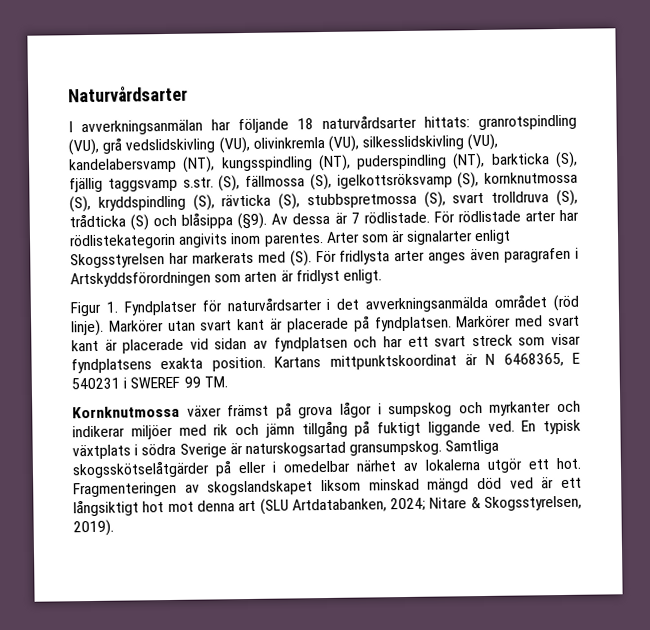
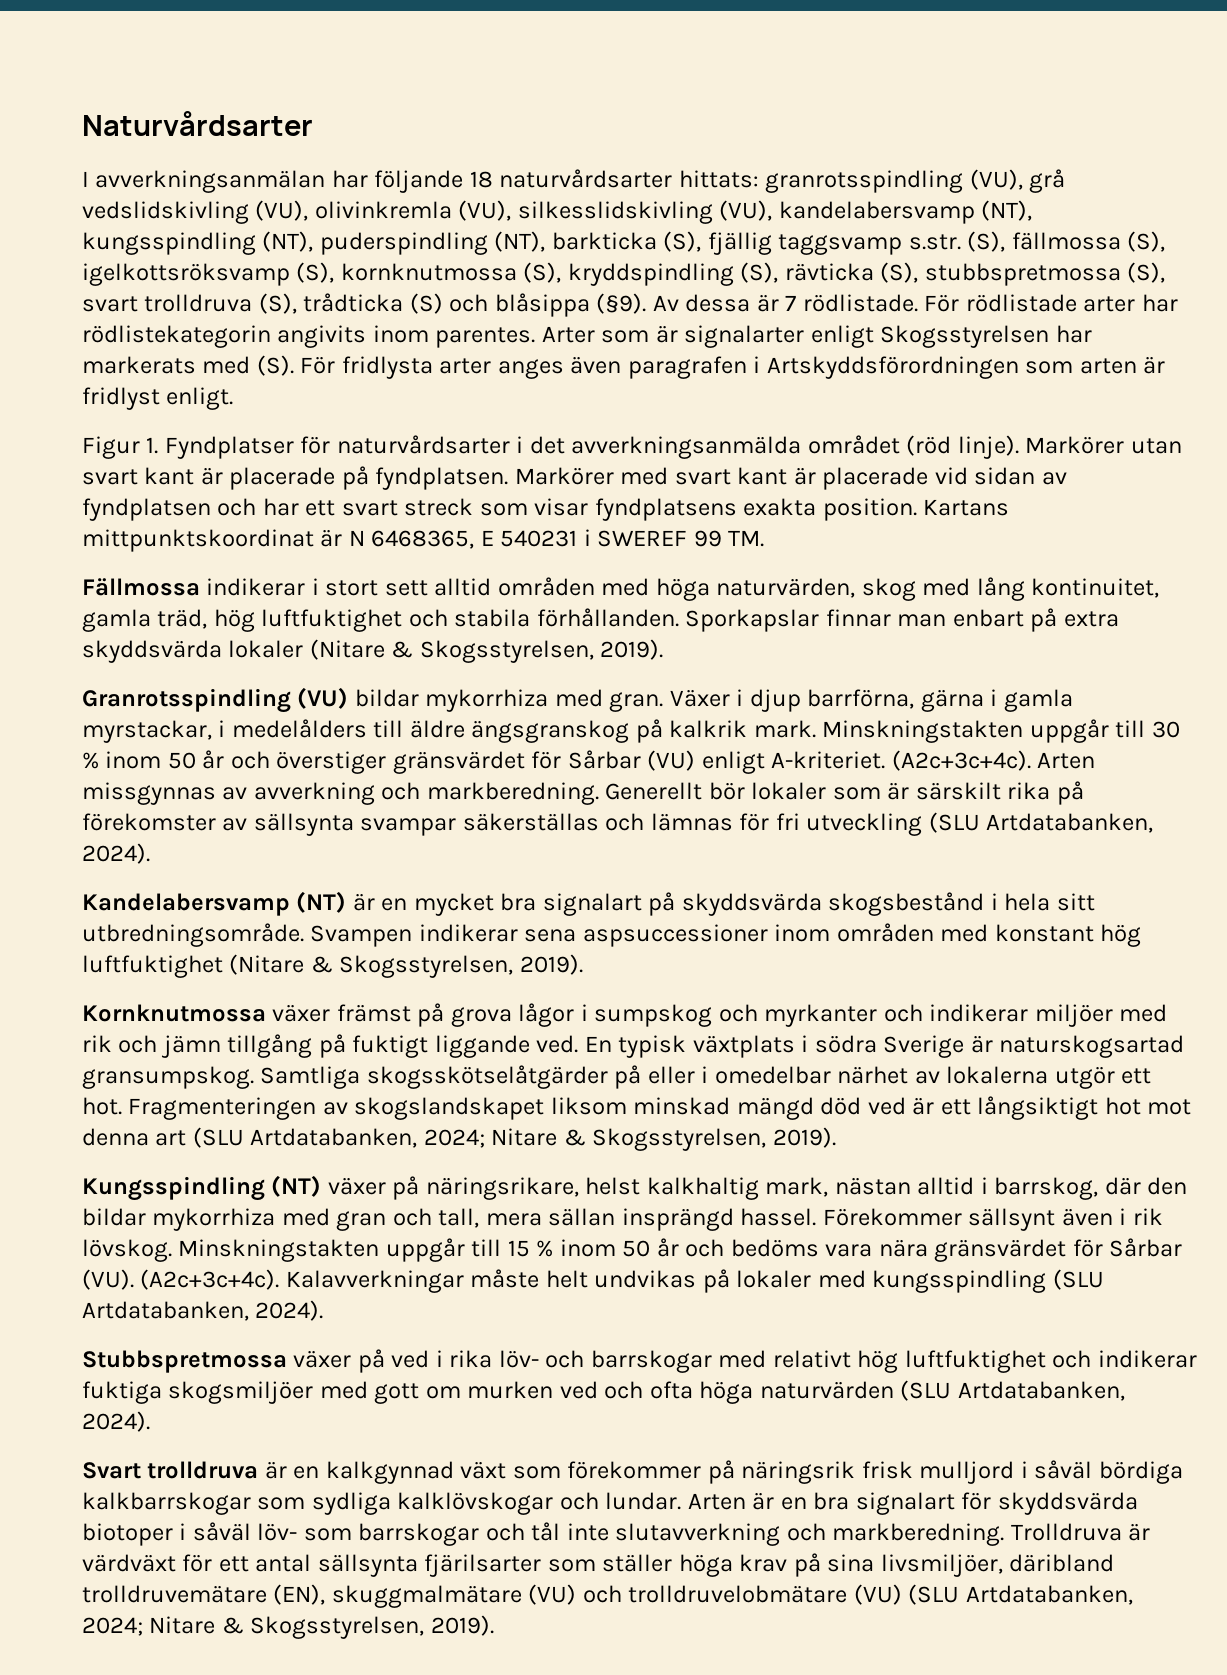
- I avverkningsanmälan har följande 18 naturvårdsarter hittats: granrotspindling (VU), grå vedslidskivling (VU), olivinkremla (VU), silkesslidskivling (VU), kandelabersvamp (NT), kungsspindling (NT), puderspindling (NT), barkticka (S), fjällig taggsvamp s.str. (S), fällmossa (S), igelkottsröksvamp (S), kornknutmossa (S), kryddspindling (S), rävticka (S), stubbspretmossa (S), svart trolldruva (S), trådticka (S) och blåsippa (§9).
+ I avverkningsanmälan har följande 18 naturvårdsarter hittats: granrotsspindling (VU), grå vedslidskivling (VU), olivinkremla (VU), silkesslidskivling (VU), kandelabersvamp (NT), kungsspindling (NT), puderspindling (NT), barkticka (S), fjällig taggsvamp s.str. (S), fällmossa (S), igelkottsröksvamp (S), kornknutmossa (S), kryddspindling (S), rävticka (S), stubbspretmossa (S), svart trolldruva (S), trådticka (S) och blåsippa (§9).
+ Fällmossa indikerar i stort sett alltid områden med höga naturvärden, skog med lång kontinuitet, gamla träd, hög luftfuktighet och stabila förhållanden. Sporkapslar finnar man enbart på extra skyddsvärda lokaler (Nitare & Skogsstyrelsen, 2019).
+ Granrotsspindling (VU) bildar mykorrhiza med gran. Växer i djup barrförna, gärna i gamla myrstackar, i medelålders till äldre ängsgranskog på kalkrik mark. Minskningstakten uppgår till 30 % inom 50 år och överstiger gränsvärdet för Sårbar (VU) enligt A-kriteriet. (A2c+3c+4c). Arten missgynnas av avverkning och markberedning. Generellt bör lokaler som är särskilt rika på förekomster av sällsynta svampar säkerställas och lämnas för fri utveckling (SLU Artdatabanken, 2024).
+ Kandelabersvamp (NT) är en mycket bra signalart på skyddsvärda skogsbestånd i hela sitt utbredningsområde. Svampen indikerar sena aspsuccessioner inom områden med konstant hög luftfuktighet (Nitare & Skogsstyrelsen, 2019).
+ Kungsspindling (NT) växer på näringsrikare, helst kalkhaltig mark, nästan alltid i barrskog, där den bildar mykorrhiza med gran och tall, mera sällan insprängd hassel. Förekommer sällsynt även i rik lövskog. Minskningstakten uppgår till 15 % inom 50 år och bedöms vara nära gränsvärdet för Sårbar (VU). (A2c+3c+4c). Kalavverkningar måste helt undvikas på lokaler med kungsspindling (SLU Artdatabanken, 2024).
+ Stubbspretmossa växer på ved i rika löv- och barrskogar med relativt hög luftfuktighet och indikerar fuktiga skogsmiljöer med gott om murken ved och ofta höga naturvärden (SLU Artdatabanken, 2024).
+ Svart trolldruva är en kalkgynnad växt som förekommer på näringsrik frisk mulljord i såväl bördiga kalkbarrskogar som sydliga kalklövskogar och lundar. Arten är en bra signalart för skyddsvärda biotoper i såväl löv- som barrskogar och tål inte slutavverkning och markberedning. Trolldruva är värdväxt för ett antal sällsynta fjärilsarter som ställer höga krav på sina livsmiljöer, däribland trolldruvemätare (EN), skuggmalmätare (VU) och trolldruvelobmätare (VU) (SLU Artdatabanken, 2024; Nitare & Skogsstyrelsen, 2019).

